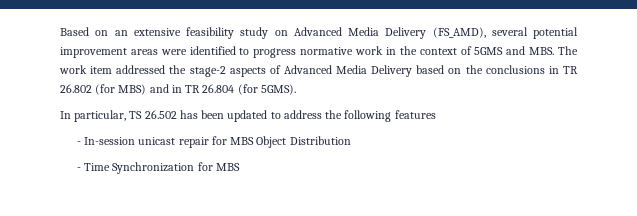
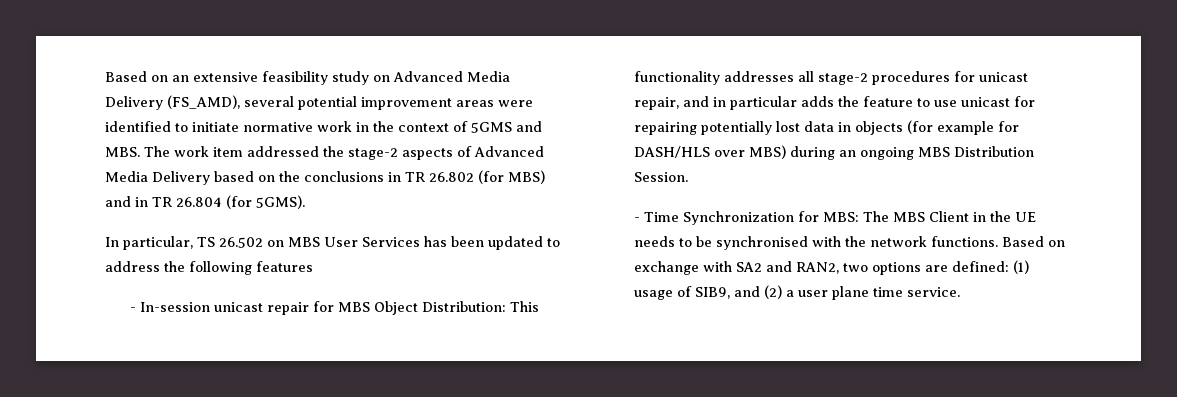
- Based on an extensive feasibility study on Advanced Media Delivery (FS_AMD), several potential improvement areas were identified to progress normative work in the context of 5GMS and MBS. The work item addressed the stage-2 aspects of Advanced Media Delivery based on the conclusions in TR 26.802 (for MBS) and in TR 26.804 (for 5GMS).
+ Based on an extensive feasibility study on Advanced Media Delivery (FS_AMD), several potential improvement areas were identified to initiate normative work in the context of 5GMS and MBS. The work item addressed the stage-2 aspects of Advanced Media Delivery based on the conclusions in TR 26.802 (for MBS) and in TR 26.804 (for 5GMS).
- In particular, TS 26.502 has been updated to address the following features
+ In particular, TS 26.502 on MBS User Services has been updated to address the following features
- - In-session unicast repair for MBS Object Distribution
+ - In-session unicast repair for MBS Object Distribution: This functionality addresses all stage-2 procedures for unicast repair, and in particular adds the feature to use unicast for repairing potentially lost data in objects (for example for DASH/HLS over MBS) during an ongoing MBS Distribution Session.
- - Time Synchronization for MBS
+ - Time Synchronization for MBS: The MBS Client in the UE needs to be synchronised with the network functions. Based on exchange with SA2 and RAN2, two options are defined: (1) usage of SIB9, and (2) a user plane time service.

